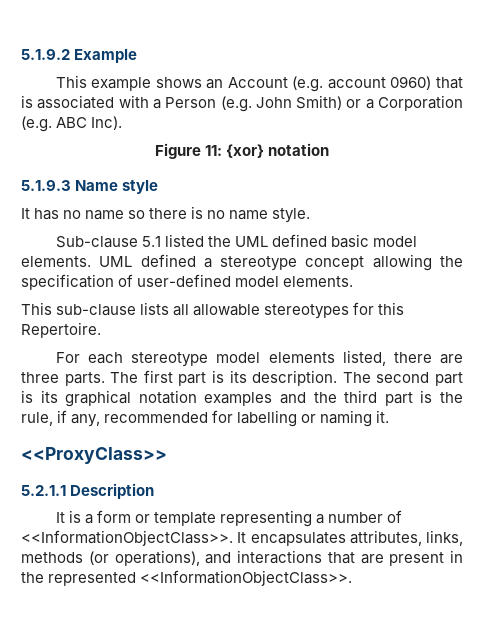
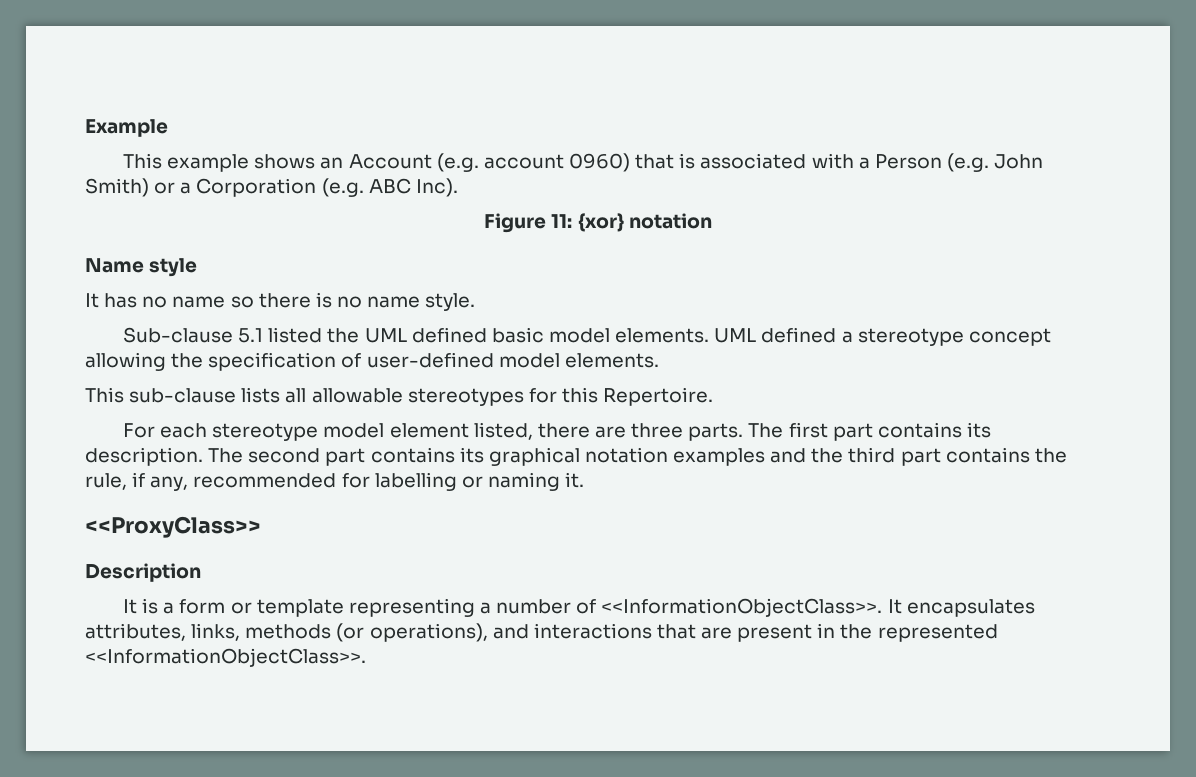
- 5.1.9.2 Example
+ Example
- 5.1.9.3 Name style
+ Name style
- For each stereotype model elements listed, there are three parts.
+ For each stereotype model element listed, there are three parts.
- The first part is its description.
+ The first part contains its description.
- The second part is its graphical notation examples and the third part is the rule, if any, recommended for labelling or naming it.
+ The second part contains its graphical notation examples and the third part contains the rule, if any, recommended for labelling or naming it.
- 5.2.1.1 Description
+ Description

